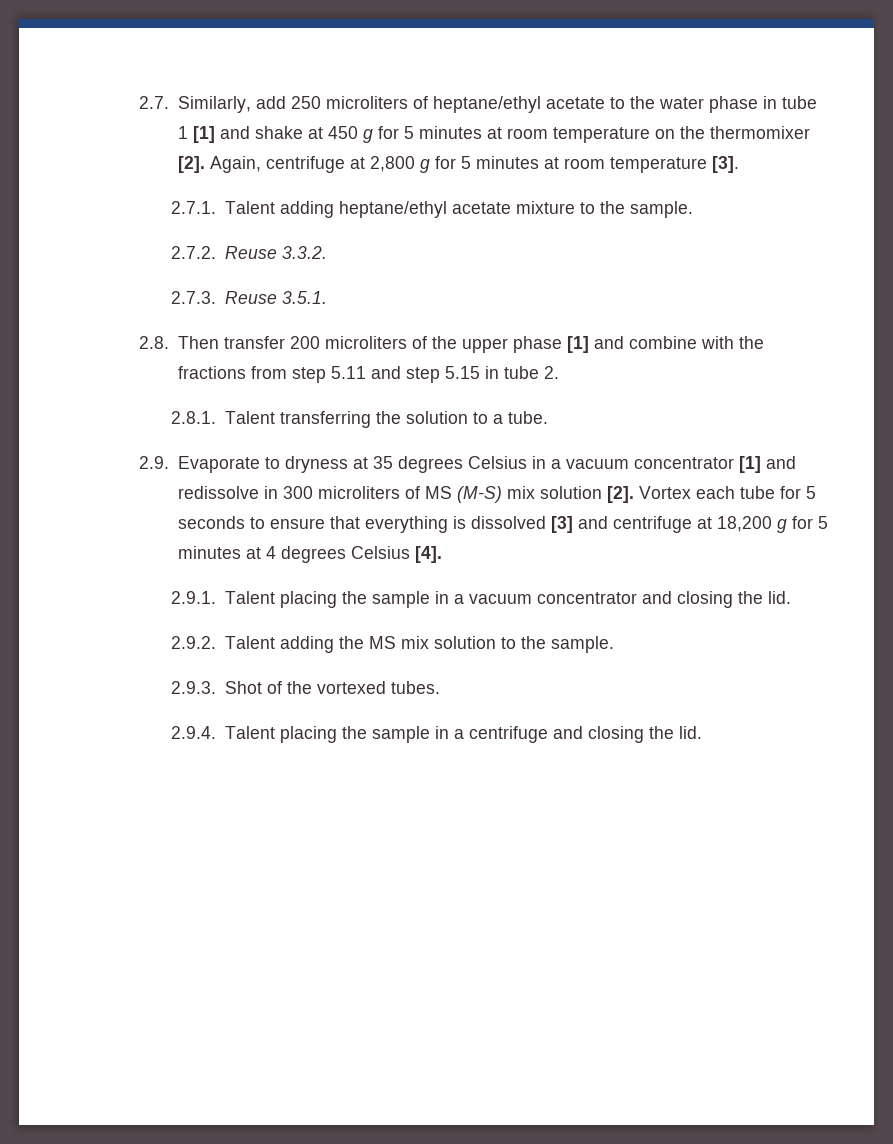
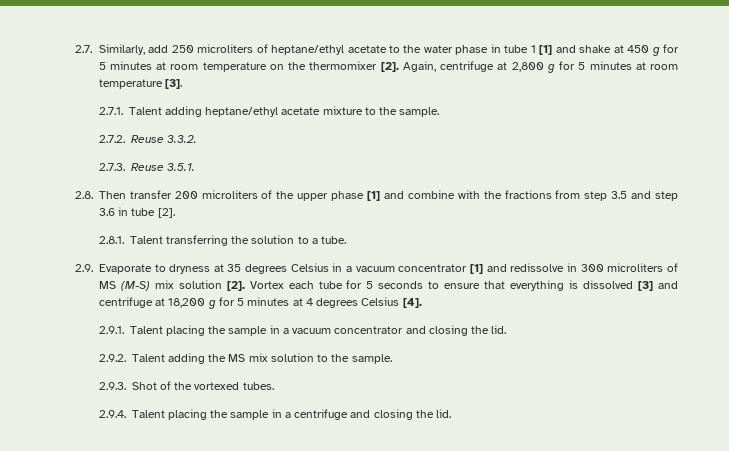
- 2.8. Then transfer 200 microliters of the upper phase [1] and combine with the fractions from step 5.11 and step 5.15 in tube 2.
+ 2.8. Then transfer 200 microliters of the upper phase [1] and combine with the fractions from step 3.5 and step 3.6 in tube [2].

